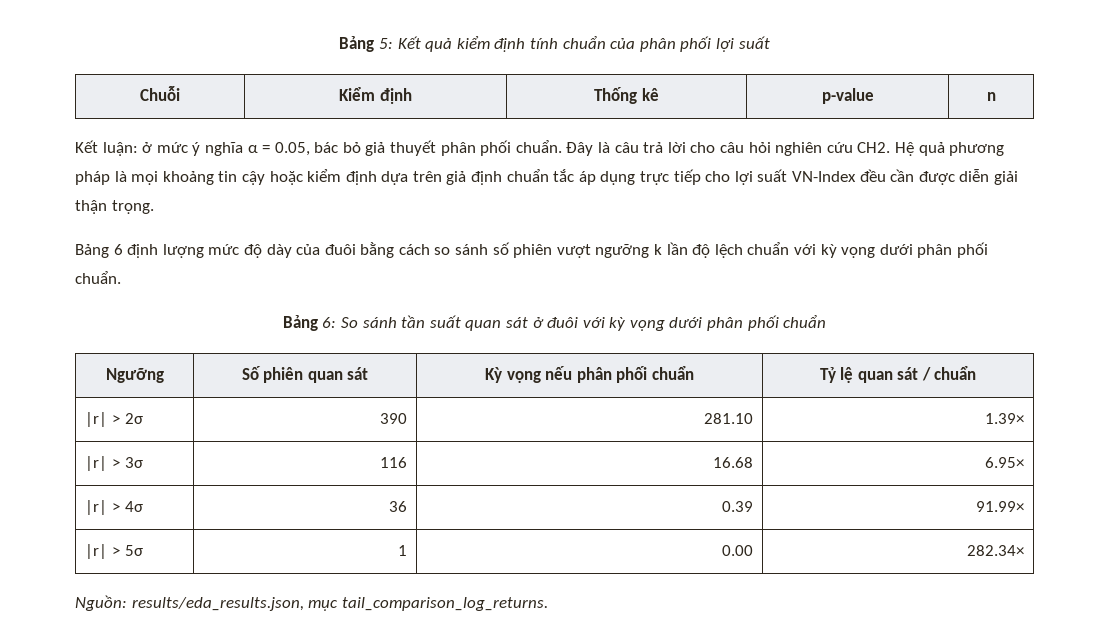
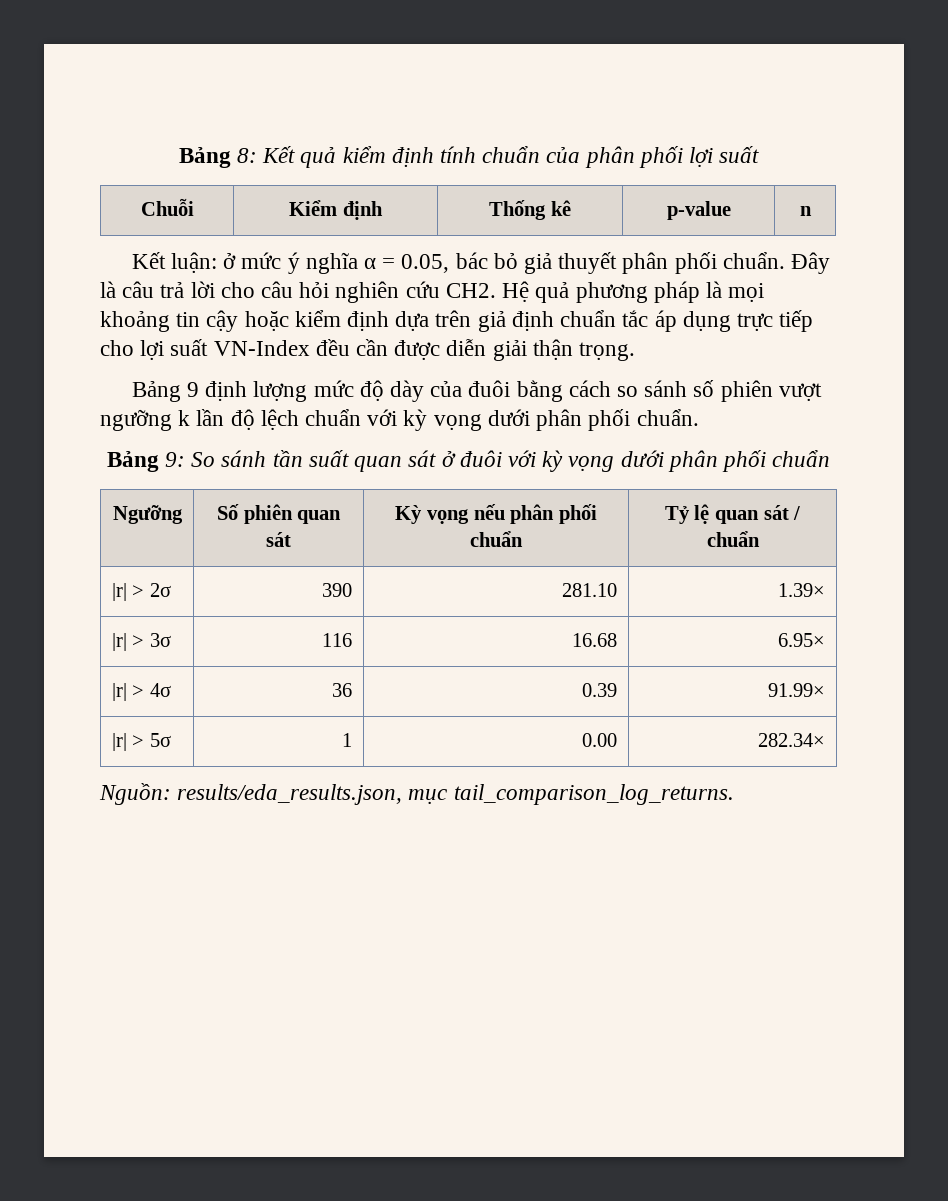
- Bảng 5: Kết quả kiểm định tính chuẩn của phân phối lợi suất
+ Bảng 8: Kết quả kiểm định tính chuẩn của phân phối lợi suất
- Bảng 6 định lượng mức độ dày của đuôi bằng cách so sánh số phiên vượt ngưỡng k lần độ lệch chuẩn với kỳ vọng dưới phân phối chuẩn.
+ Bảng 9 định lượng mức độ dày của đuôi bằng cách so sánh số phiên vượt ngưỡng k lần độ lệch chuẩn với kỳ vọng dưới phân phối chuẩn.
- Bảng 6: So sánh tần suất quan sát ở đuôi với kỳ vọng dưới phân phối chuẩn
+ Bảng 9: So sánh tần suất quan sát ở đuôi với kỳ vọng dưới phân phối chuẩn

